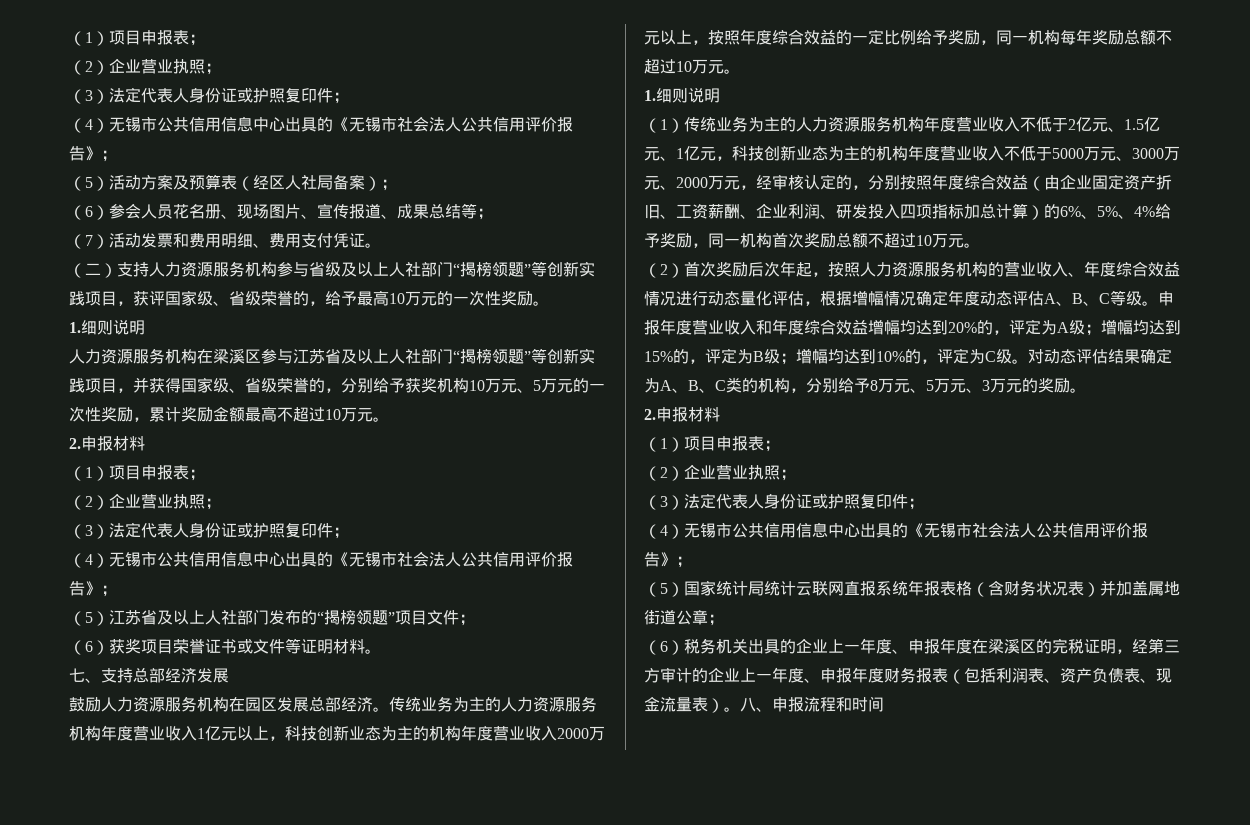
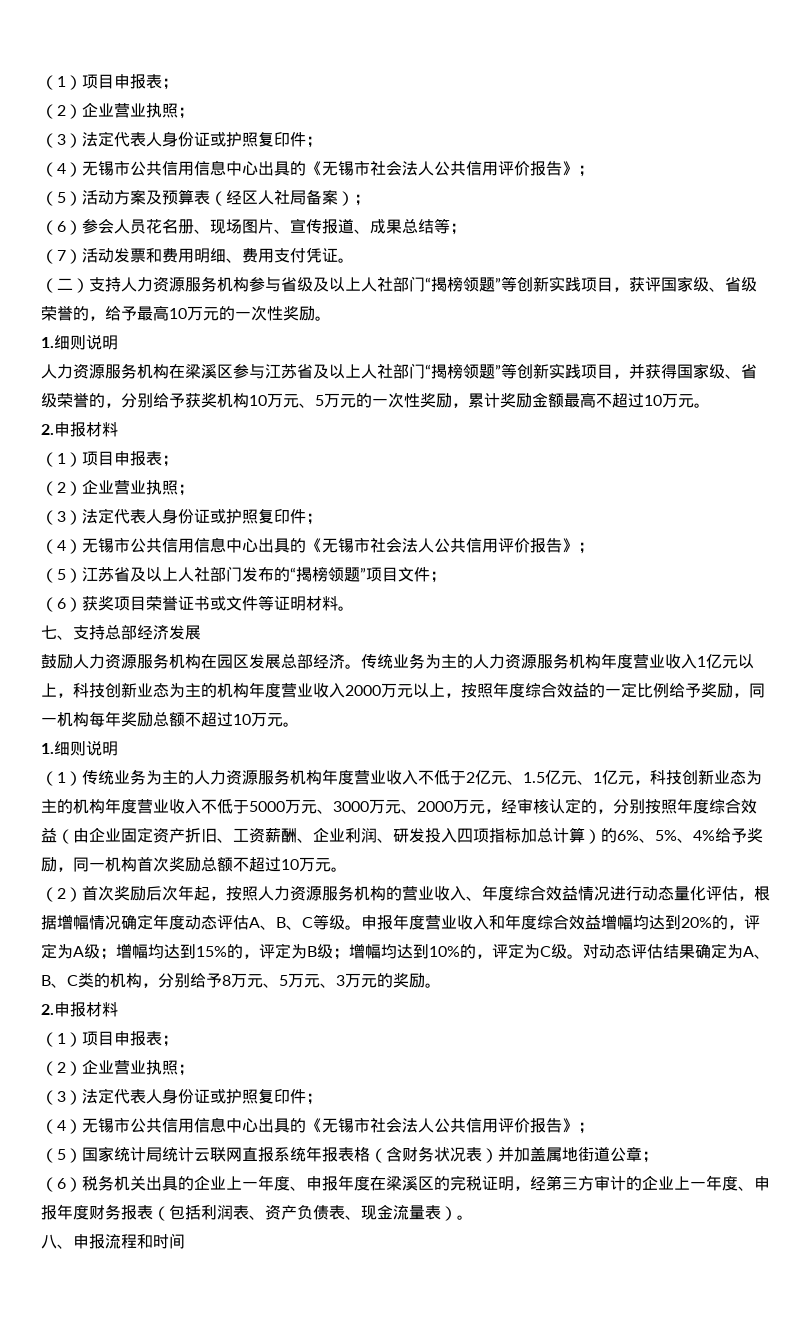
- （6）税务机关出具的企业上一年度、申报年度在梁溪区的完税证明，经第三方审计的企业上一年度、申报年度财务报表（包括利润表、资产负债表、现金流量表）。八、申报流程和时间
+ （6）税务机关出具的企业上一年度、申报年度在梁溪区的完税证明，经第三方审计的企业上一年度、申报年度财务报表（包括利润表、资产负债表、现金流量表）。
+ 八、申报流程和时间

